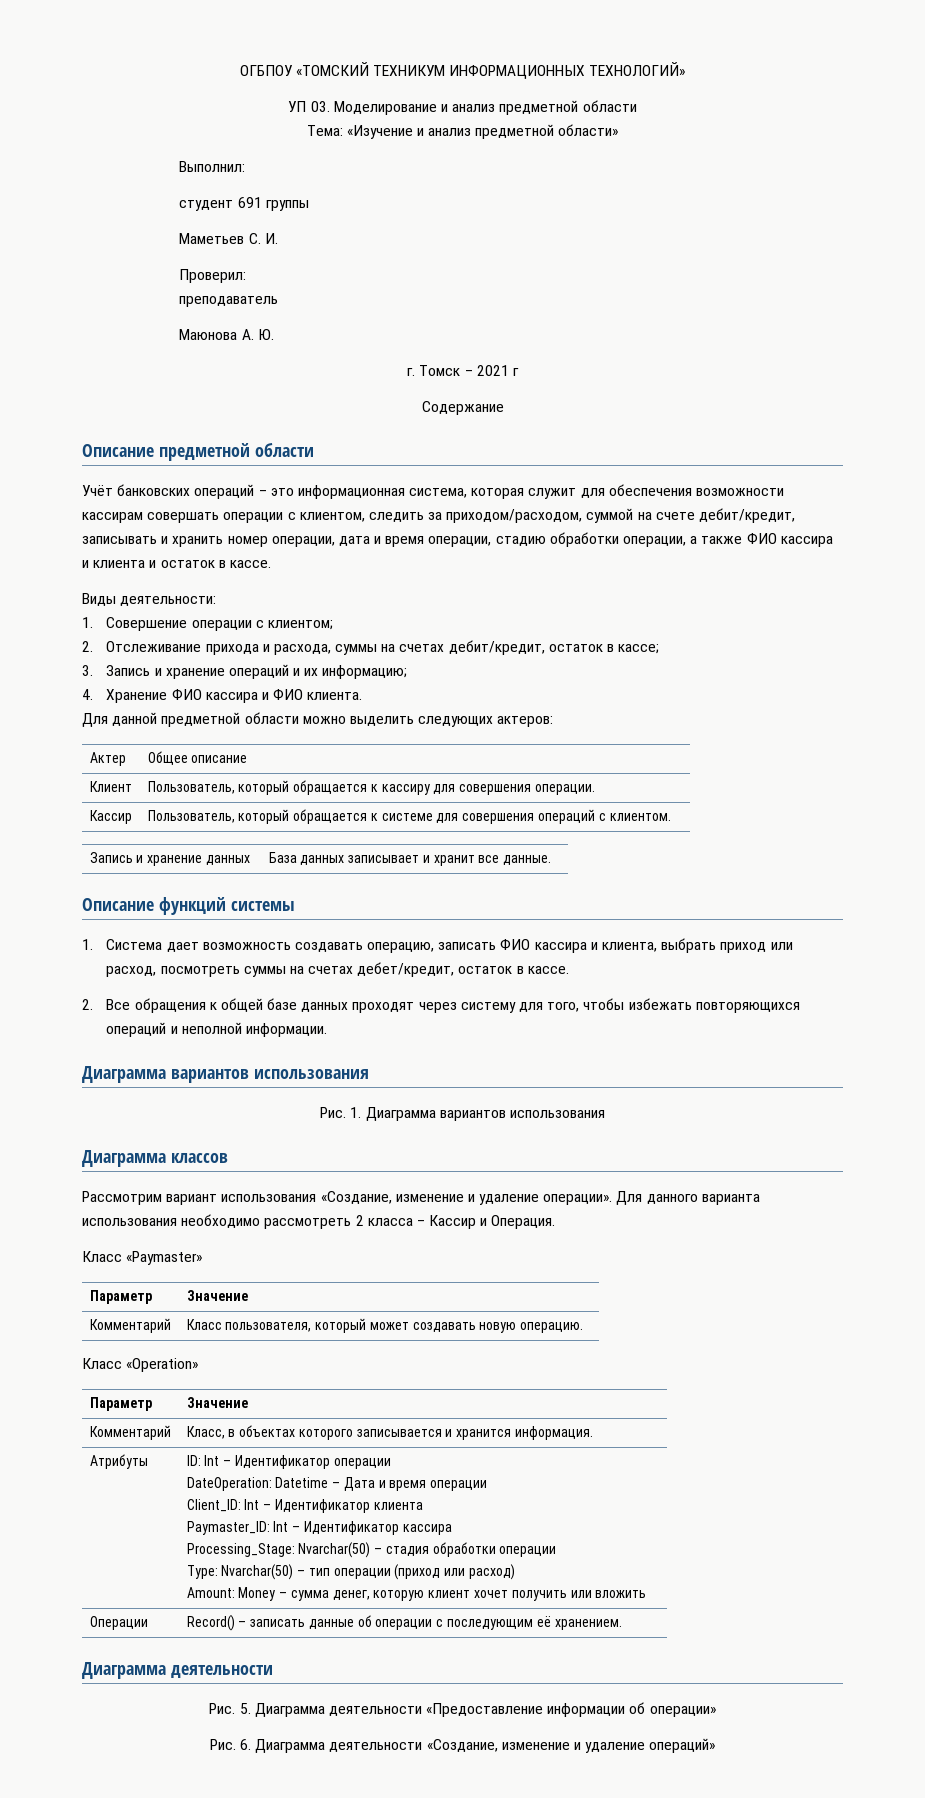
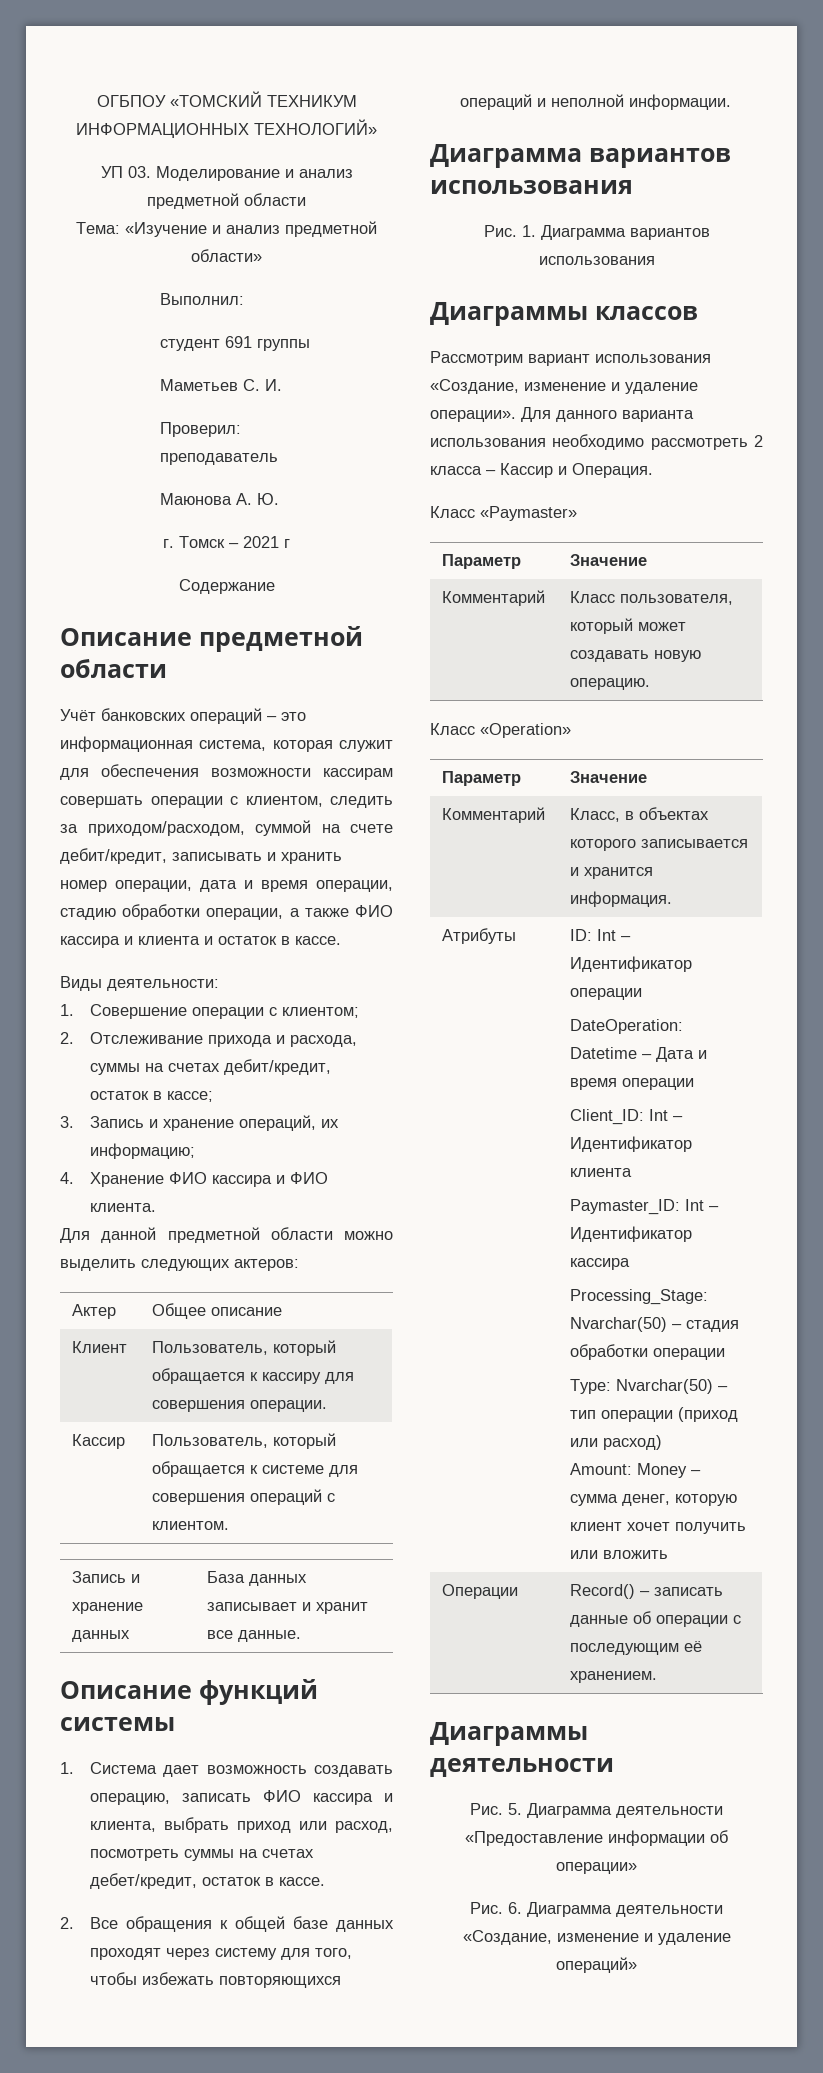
- 3. Запись и хранение операций и их информацию;
+ 3. Запись и хранение операций, их информацию;
- Диаграмма классов
+ Диаграммы классов
  Операции | Record() – записать данные об операции с последующим её хранением.
- Диаграмма деятельности
+ Диаграммы деятельности

